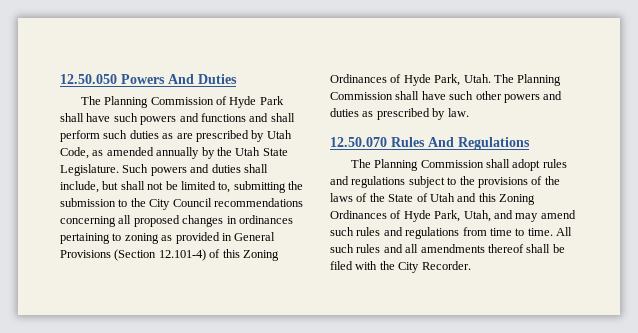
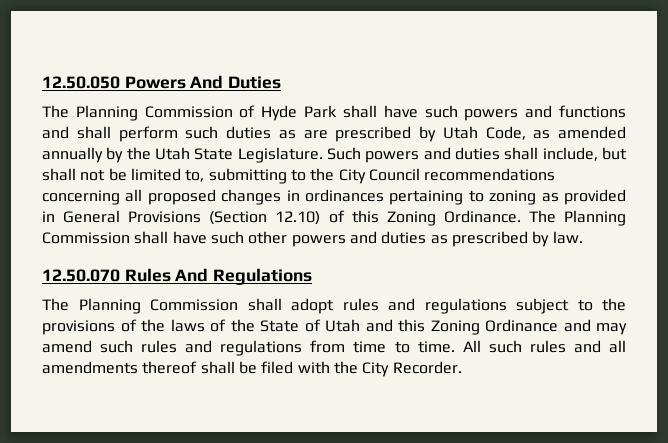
- Such powers and duties shall include, but shall not be limited to, submitting the submission to the City Council recommendations concerning all proposed changes in ordinances pertaining to zoning as provided in General Provisions (Section 12.101-4) of this Zoning Ordinances of Hyde Park, Utah.
+ Such powers and duties shall include, but shall not be limited to, submitting to the City Council recommendations concerning all proposed changes in ordinances pertaining to zoning as provided in General Provisions (Section 12.10) of this Zoning Ordinance.
- The Planning Commission shall adopt rules and regulations subject to the provisions of the laws of the State of Utah and this Zoning Ordinances of Hyde Park, Utah, and may amend such rules and regulations from time to time.
+ The Planning Commission shall adopt rules and regulations subject to the provisions of the laws of the State of Utah and this Zoning Ordinance and may amend such rules and regulations from time to time.

